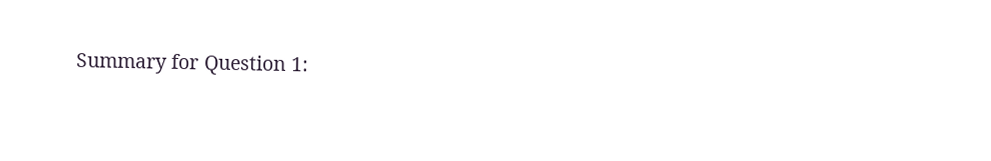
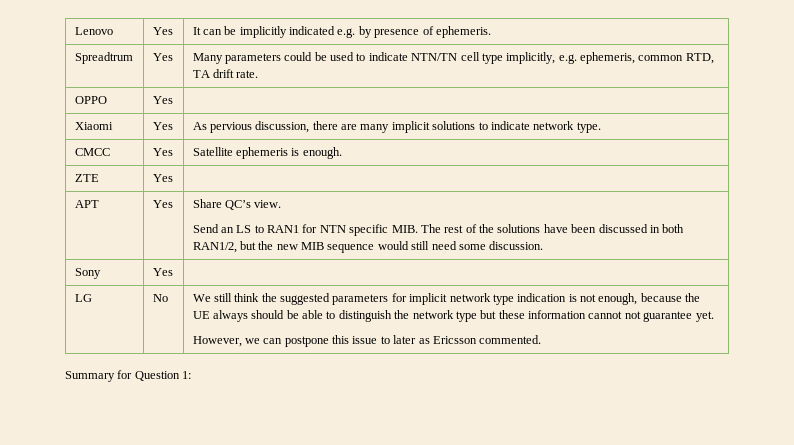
+ Lenovo | Yes | It can be implicitly indicated e.g. by presence of ephemeris.
+ Spreadtrum | Yes | Many parameters could be used to indicate NTN/TN cell type implicitly, e.g. ephemeris, common RTD, TA drift rate.
+ OPPO | Yes |
+ Xiaomi | Yes | As pervious discussion, there are many implicit solutions to indicate network type.
+ CMCC | Yes | Satellite ephemeris is enough.
+ ZTE | Yes |
+ APT | Yes | Share QC’s view.
+ Send an LS to RAN1 for NTN specific MIB. The rest of the solutions have been discussed in both RAN1/2, but the new MIB sequence would still need some discussion.
+ Sony | Yes |
+ LG | No | We still think the suggested parameters for implicit network type indication is not enough, because the UE always should be able to distinguish the network type but these information cannot not guarantee yet.
+ However, we can postpone this issue to later as Ericsson commented.

